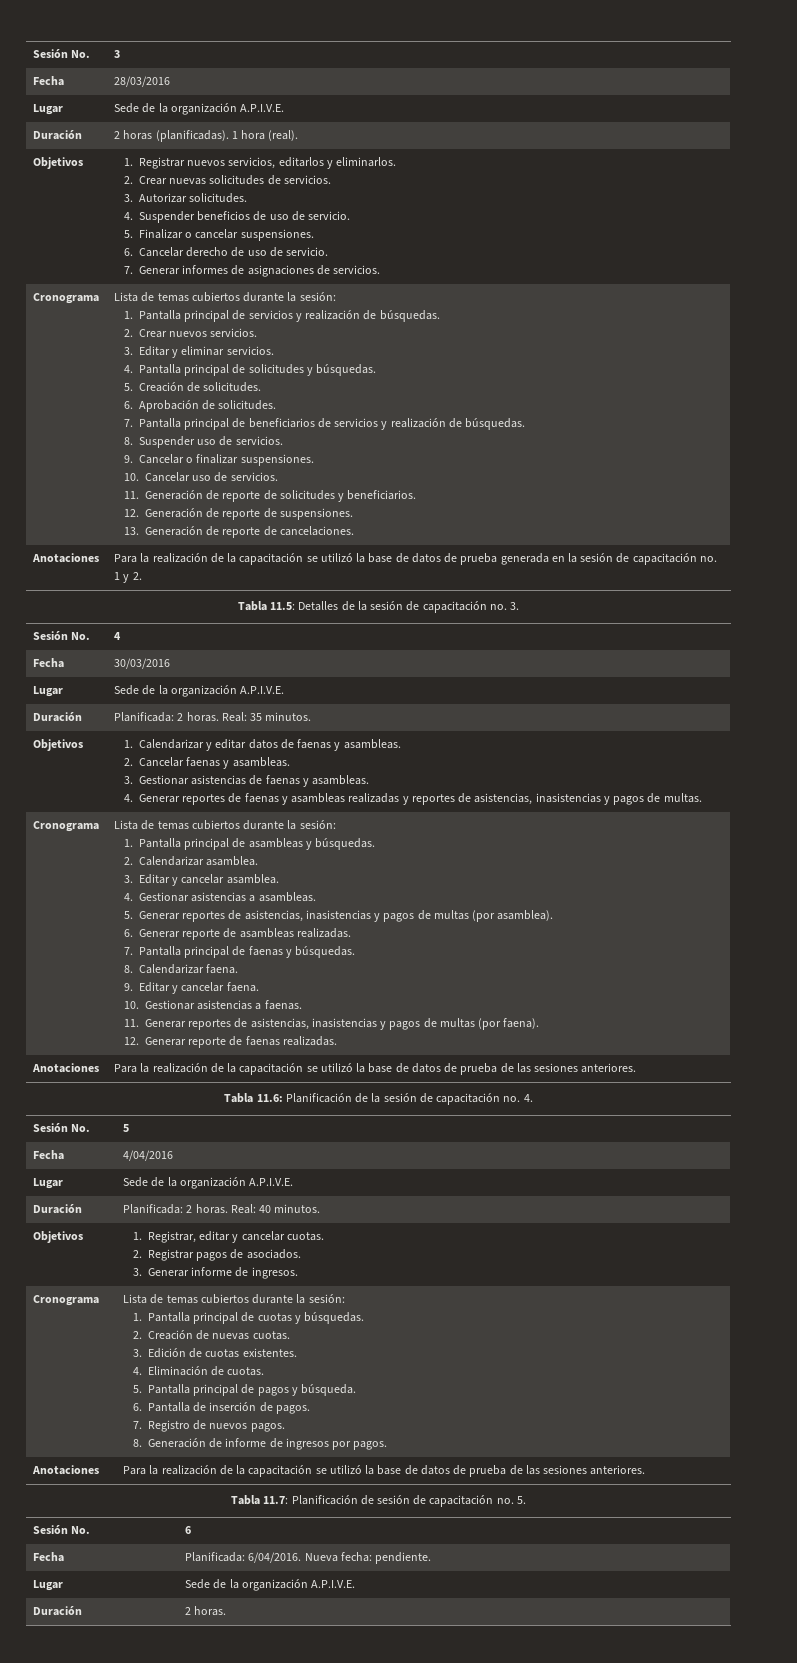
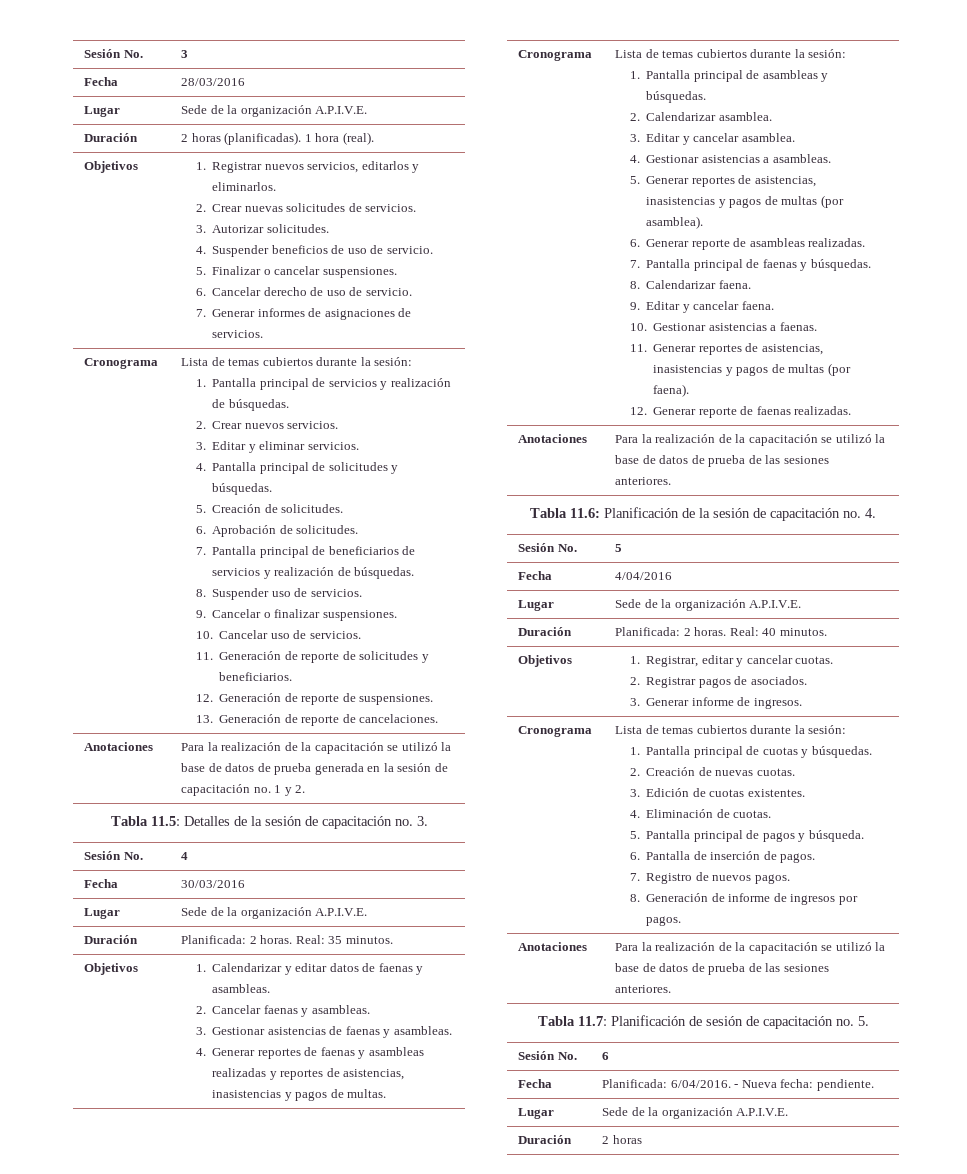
- Fecha | Planificada: 6/04/2016. Nueva fecha: pendiente.
+ Fecha | Planificada: 6/04/2016. - Nueva fecha: pendiente.
  Lugar | Sede de la organización A.P.I.V.E.
- Duración | 2 horas.
+ Duración | 2 horas

